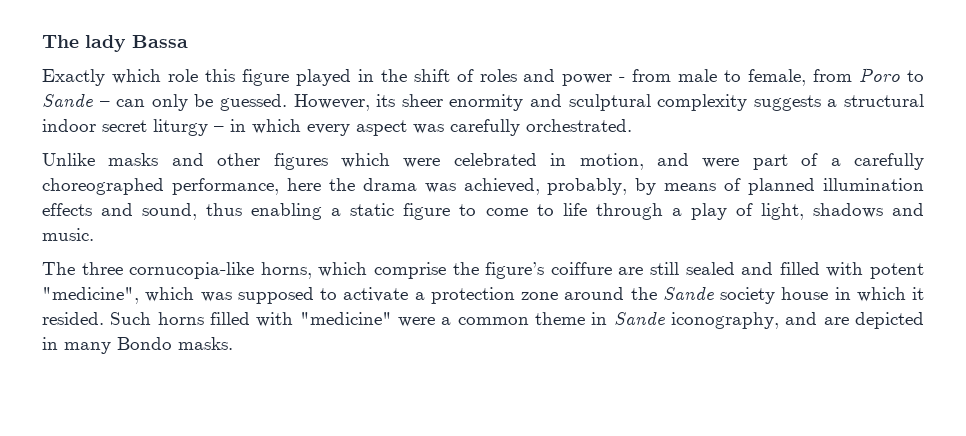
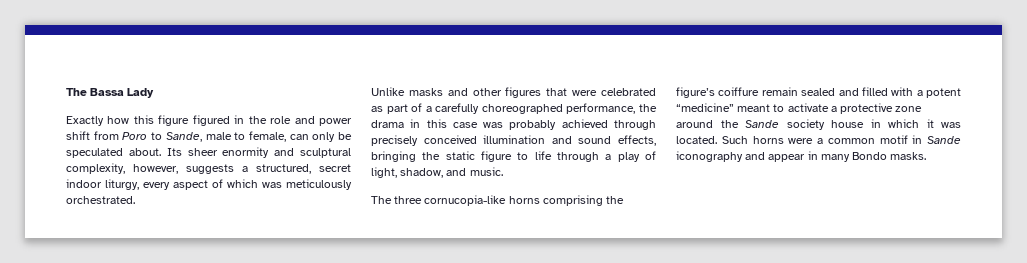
- The lady Bassa
+ The Bassa Lady
- Exactly which role this figure played in the shift of roles and power - from male to female, from Poro to Sande – can only be guessed. However, its sheer enormity and sculptural complexity suggests a structural indoor secret liturgy – in which every aspect was carefully orchestrated.
+ Exactly how this figure figured in the role and power shift from Poro to Sande, male to female, can only be speculated about. Its sheer enormity and sculptural complexity, however, suggests a structured, secret indoor liturgy, every aspect of which was meticulously orchestrated.
- Unlike masks and other figures which were celebrated in motion, and were part of a carefully choreographed performance, here the drama was achieved, probably, by means of planned illumination effects and sound, thus enabling a static figure to come to life through a play of light, shadows and music.
+ Unlike masks and other figures that were celebrated as part of a carefully choreographed performance, the drama in this case was probably achieved through precisely conceived illumination and sound effects, bringing the static figure to life through a play of light, shadow, and music.
- The three cornucopia-like horns, which comprise the figure’s coiffure are still sealed and filled with potent "medicine", which was supposed to activate a protection zone around the Sande society house in which it resided. Such horns filled with "medicine" were a common theme in Sande iconography, and are depicted in many Bondo masks.
+ The three cornucopia-like horns comprising the figure’s coiffure remain sealed and filled with a potent “medicine” meant to activate a protective zone around the Sande society house in which it was located. Such horns were a common motif in Sande iconography and appear in many Bondo masks.

